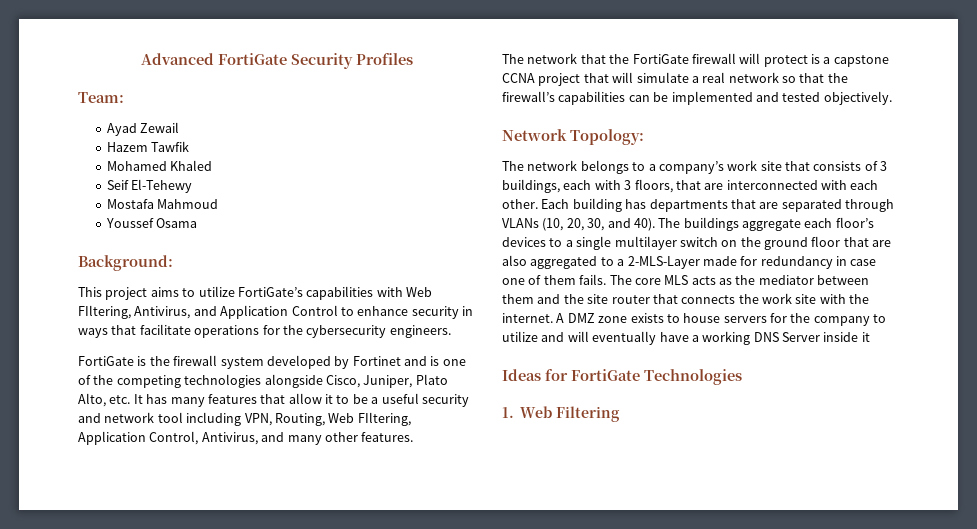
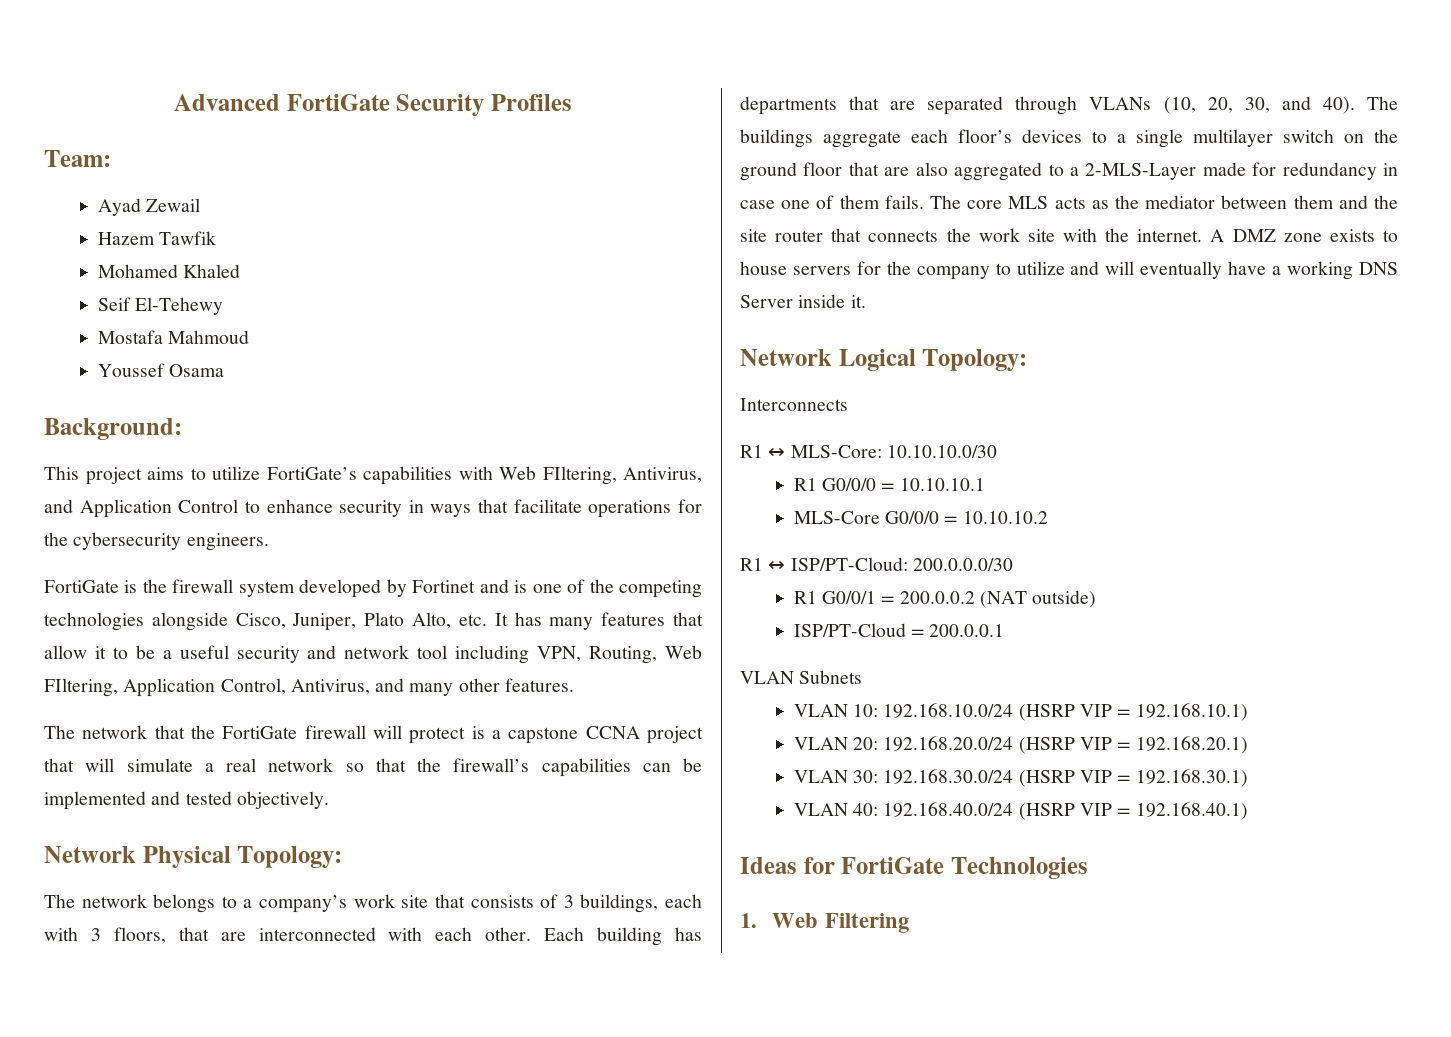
- Network Topology:
+ Network Physical Topology:
- A DMZ zone exists to house servers for the company to utilize and will eventually have a working DNS Server inside it
+ A DMZ zone exists to house servers for the company to utilize and will eventually have a working DNS Server inside it.
+ Network Logical Topology:
+ Interconnects
+ R1 ↔ MLS-Core: 10.10.10.0/30
+ R1 G0/0/0 = 10.10.10.1
+ MLS-Core G0/0/0 = 10.10.10.2
+ R1 ↔ ISP/PT-Cloud: 200.0.0.0/30
+ R1 G0/0/1 = 200.0.0.2 (NAT outside)
+ ISP/PT-Cloud = 200.0.0.1
+ VLAN Subnets
+ VLAN 10: 192.168.10.0/24 (HSRP VIP = 192.168.10.1)
+ VLAN 20: 192.168.20.0/24 (HSRP VIP = 192.168.20.1)
+ VLAN 30: 192.168.30.0/24 (HSRP VIP = 192.168.30.1)
+ VLAN 40: 192.168.40.0/24 (HSRP VIP = 192.168.40.1)

